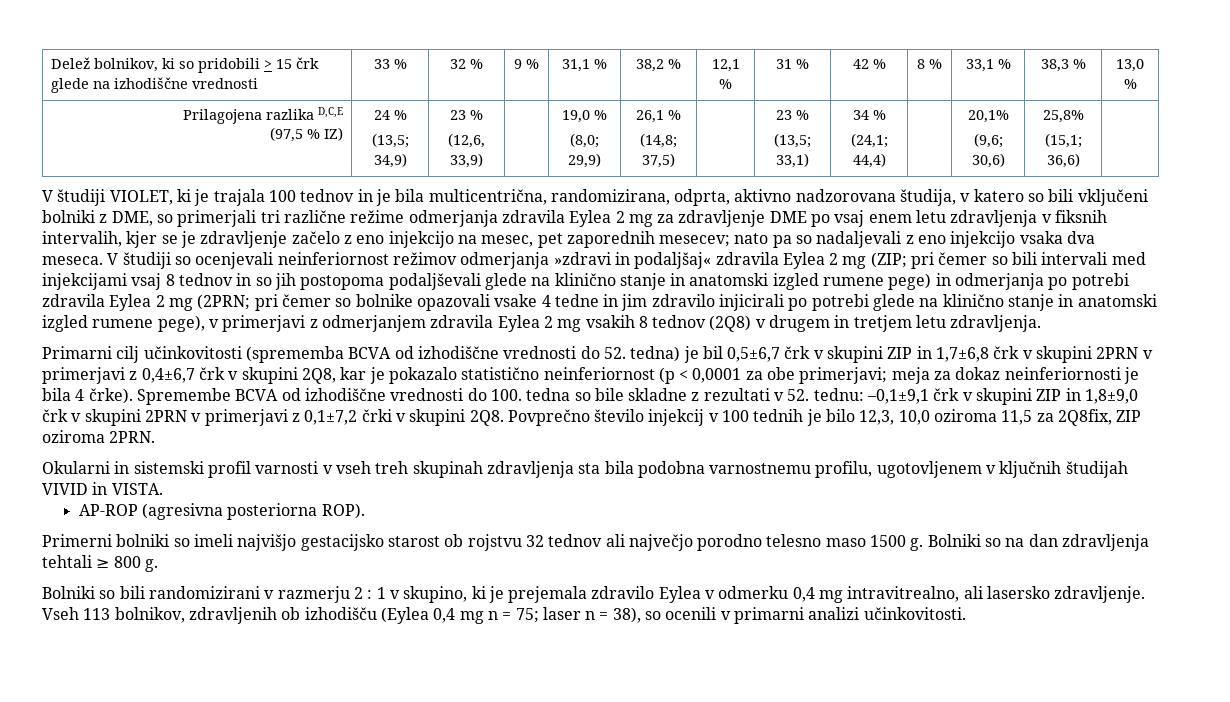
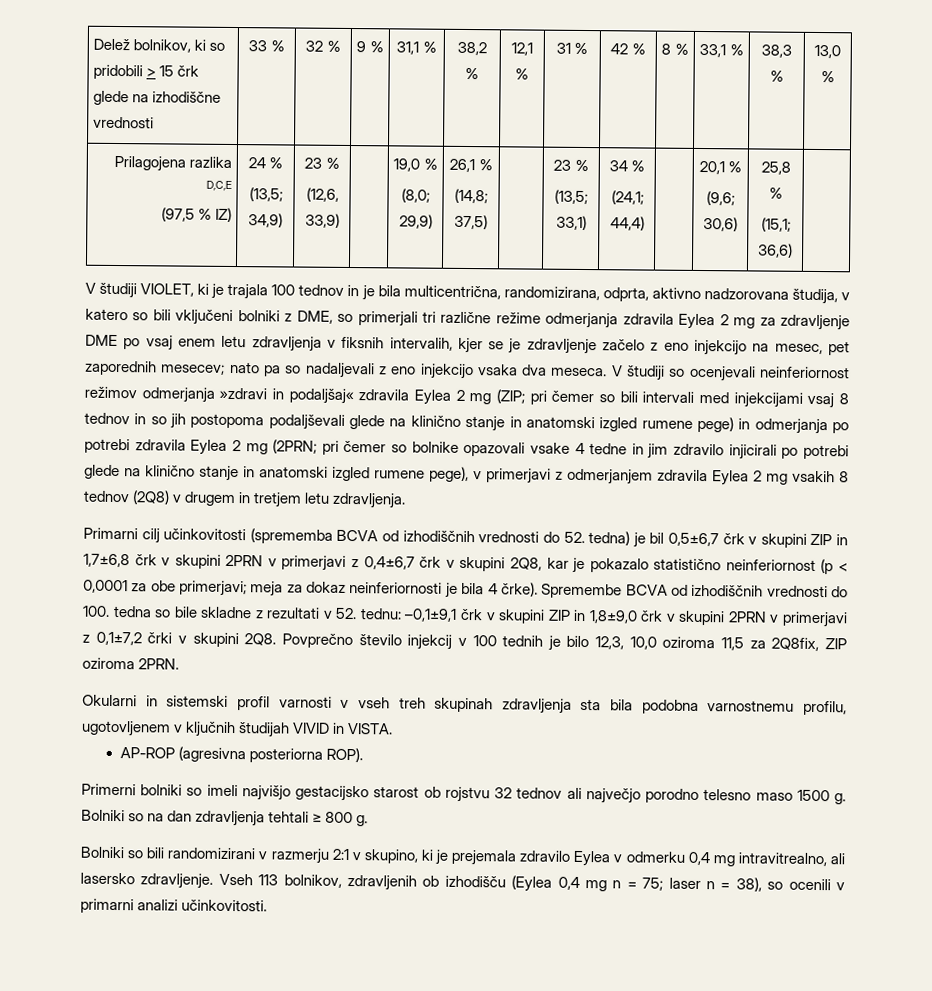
  Prilagojena razlika D,C,E
  (97,5 % IZ) | 24 %
  (13,5; 34,9) | 23 %
  (12,6, 33,9) | | 19,0 %
  (8,0; 29,9) | 26,1 %
  (14,8; 37,5) | | 23 %
  (13,5; 33,1) | 34 %
- (24,1; 44,4) | | 20,1%
- (9,6; 30,6) | 25,8%
+ (24,1; 44,4) | | 20,1 %
+ (9,6; 30,6) | 25,8 %
- Primarni cilj učinkovitosti (sprememba BCVA od izhodiščne vrednosti do 52. tedna) je bil 0,5±6,7 črk v skupini ZIP in 1,7±6,8 črk v skupini 2PRN v primerjavi z 0,4±6,7 črk v skupini 2Q8, kar je pokazalo statistično neinferiornost (p < 0,0001 za obe primerjavi; meja za dokaz neinferiornosti je bila 4 črke).
+ Primarni cilj učinkovitosti (sprememba BCVA od izhodiščnih vrednosti do 52. tedna) je bil 0,5±6,7 črk v skupini ZIP in 1,7±6,8 črk v skupini 2PRN v primerjavi z 0,4±6,7 črk v skupini 2Q8, kar je pokazalo statistično neinferiornost (p < 0,0001 za obe primerjavi; meja za dokaz neinferiornosti je bila 4 črke).
- Spremembe BCVA od izhodiščne vrednosti do 100. tedna so bile skladne z rezultati v 52. tednu: –0,1±9,1 črk v skupini ZIP in 1,8±9,0 črk v skupini 2PRN v primerjavi z 0,1±7,2 črki v skupini 2Q8.
+ Spremembe BCVA od izhodiščnih vrednosti do 100. tedna so bile skladne z rezultati v 52. tednu: –0,1±9,1 črk v skupini ZIP in 1,8±9,0 črk v skupini 2PRN v primerjavi z 0,1±7,2 črki v skupini 2Q8.
- Bolniki so bili randomizirani v razmerju 2 : 1 v skupino, ki je prejemala zdravilo Eylea v odmerku 0,4 mg intravitrealno, ali lasersko zdravljenje.
+ Bolniki so bili randomizirani v razmerju 2:1 v skupino, ki je prejemala zdravilo Eylea v odmerku 0,4 mg intravitrealno, ali lasersko zdravljenje.

